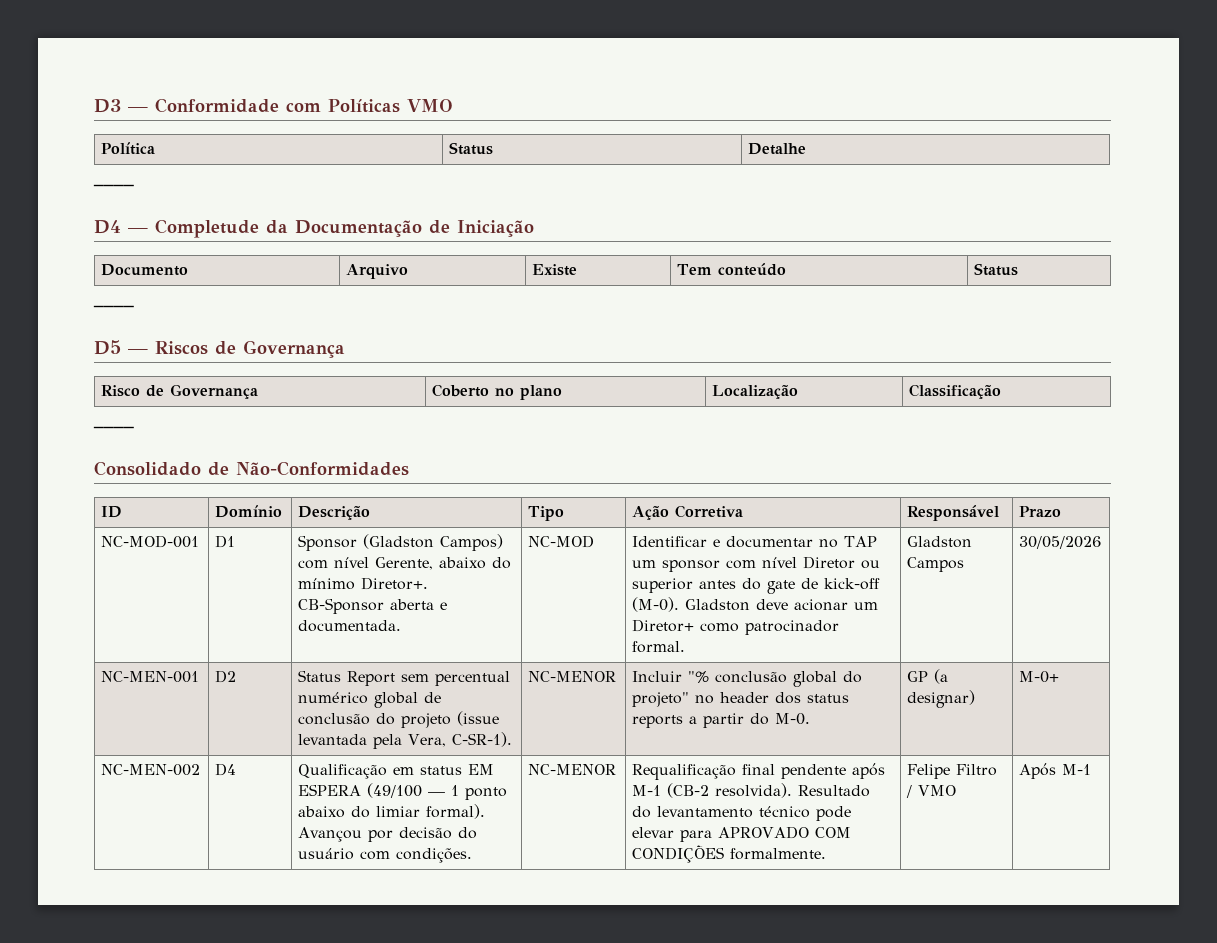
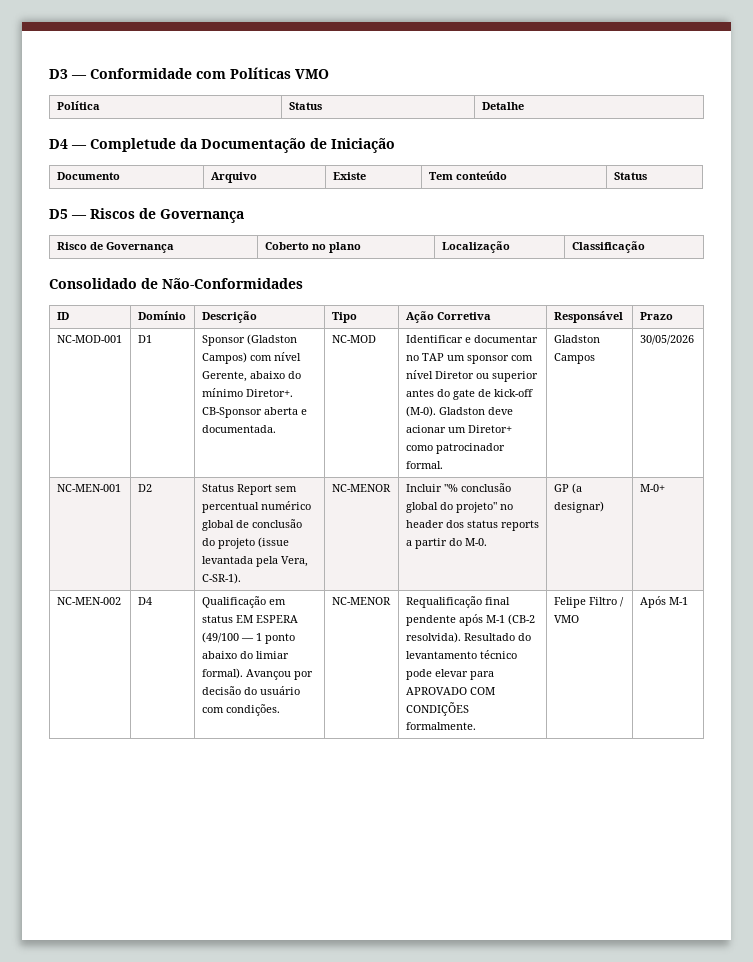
  Política | Status | Detalhe
- ────
  Documento | Arquivo | Existe | Tem conteúdo | Status
- ────
  Risco de Governança | Coberto no plano | Localização | Classificação
- ────

